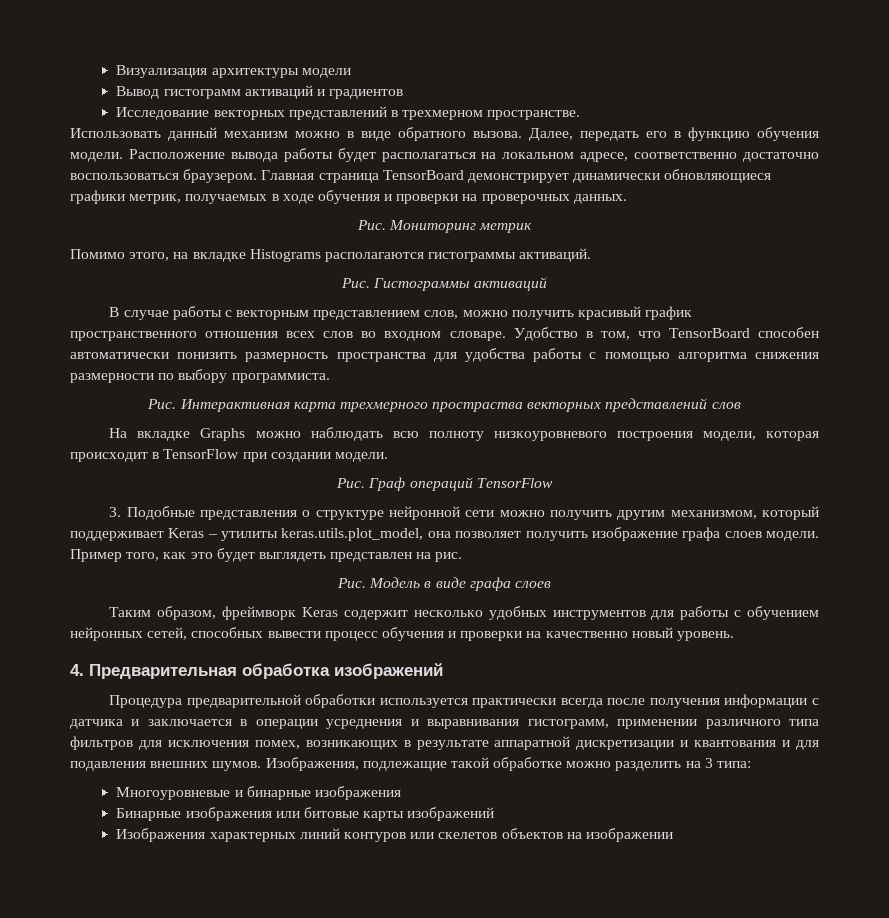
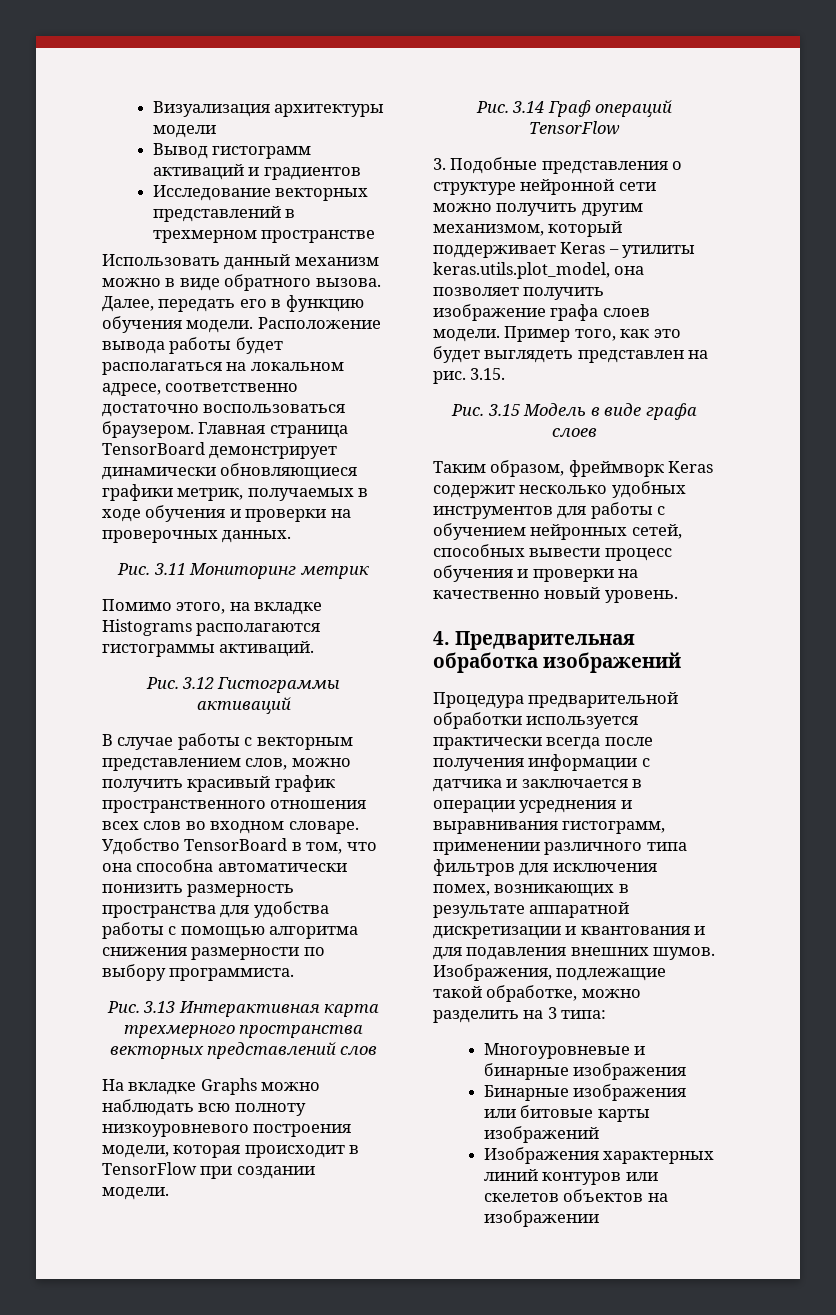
- Исследование векторных представлений в трехмерном пространстве.
+ Исследование векторных представлений в трехмерном пространстве
- Рис. Мониторинг метрик
+ Рис. 3.11 Мониторинг метрик
- Рис. Гистограммы активаций
+ Рис. 3.12 Гистограммы активаций
- Удобство в том, что TensorBoard способен автоматически понизить размерность пространства для удобства работы с помощью алгоритма снижения размерности по выбору программиста.
+ Удобство TensorBoard в том, что она способна автоматически понизить размерность пространства для удобства работы с помощью алгоритма снижения размерности по выбору программиста.
- Рис. Интерактивная карта трехмерного простраства векторных представлений слов
+ Рис. 3.13 Интерактивная карта трехмерного пространства векторных представлений слов
- Рис. Граф операций TensorFlow
+ Рис. 3.14 Граф операций TensorFlow
- Пример того, как это будет выглядеть представлен на рис.
- Рис. Модель в виде графа слоев
+ Пример того, как это будет выглядеть представлен на рис. 3.15.
+ Рис. 3.15 Модель в виде графа слоев
- Изображения, подлежащие такой обработке можно разделить на 3 типа:
+ Изображения, подлежащие такой обработке, можно разделить на 3 типа:

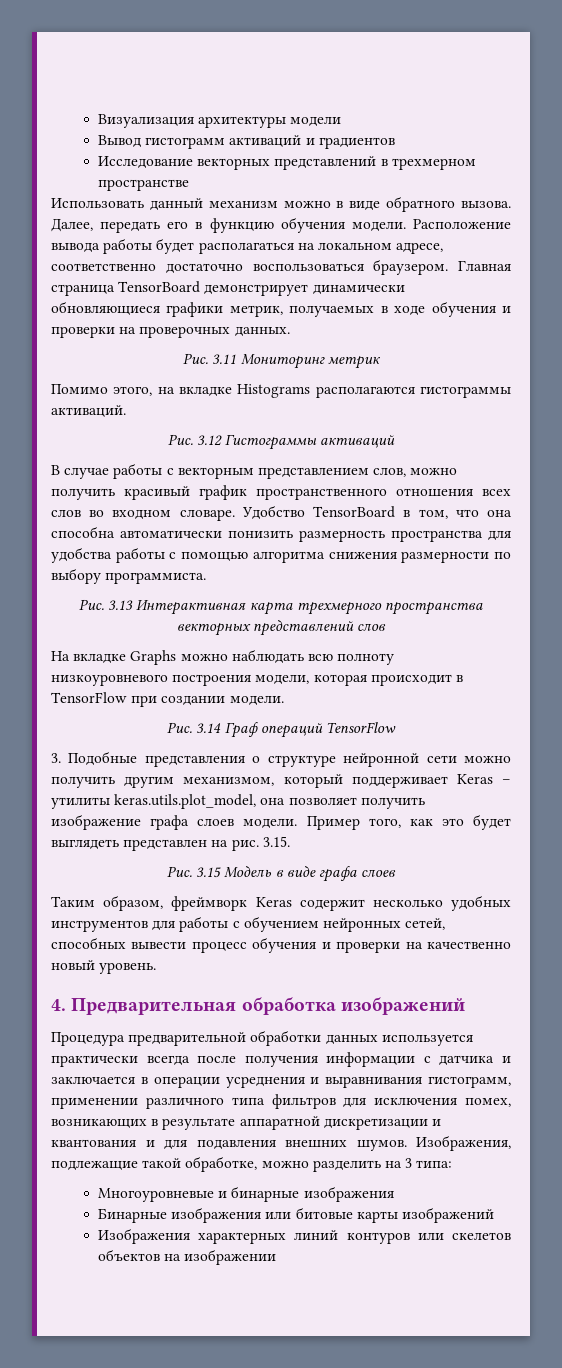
- Процедура предварительной обработки используется практически всегда после получения информации с датчика и заключается в операции усреднения и выравнивания гистограмм, применении различного типа фильтров для исключения помех, возникающих в результате аппаратной дискретизации и квантования и для подавления внешних шумов.
+ Процедура предварительной обработки данных используется практически всегда после получения информации с датчика и заключается в операции усреднения и выравнивания гистограмм, применении различного типа фильтров для исключения помех, возникающих в результате аппаратной дискретизации и квантования и для подавления внешних шумов.

